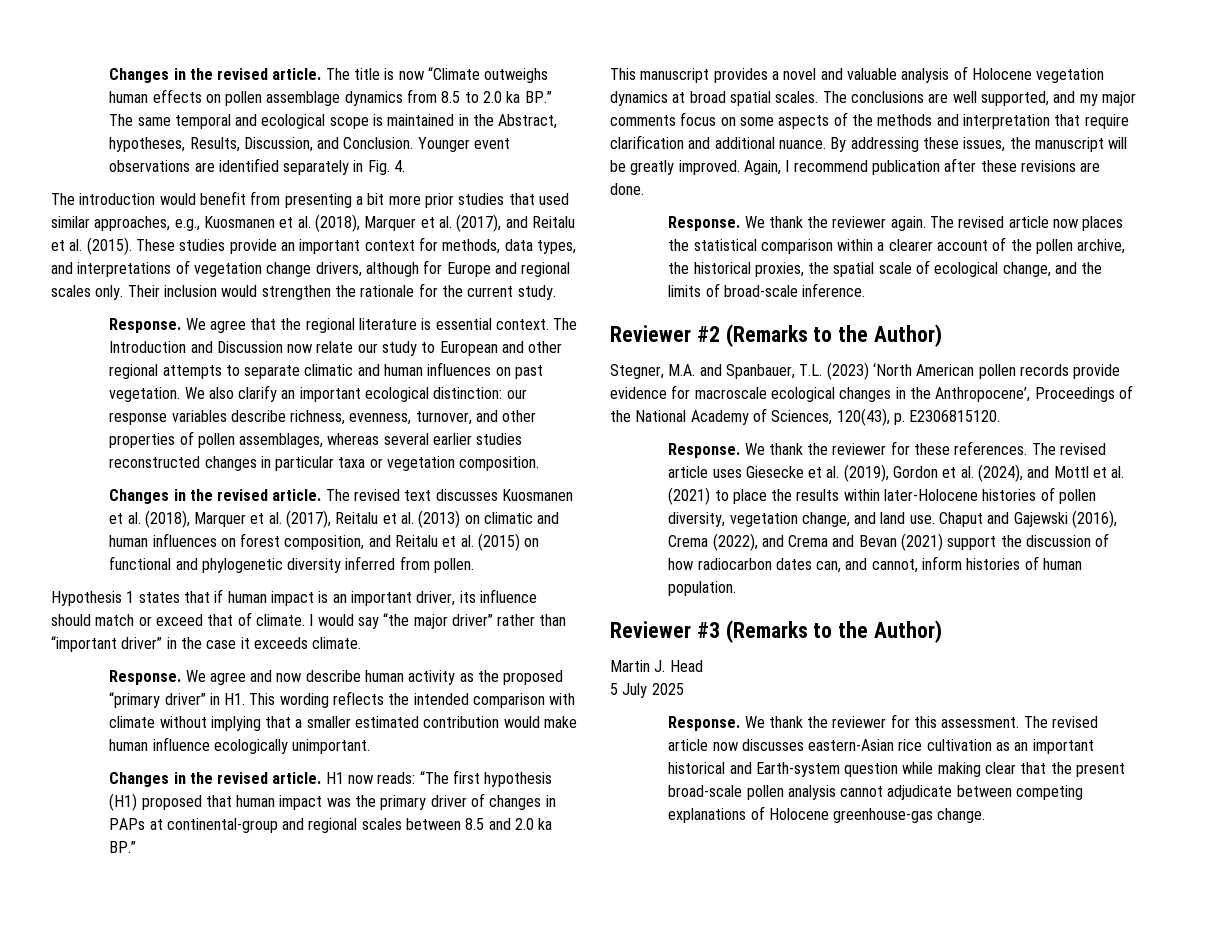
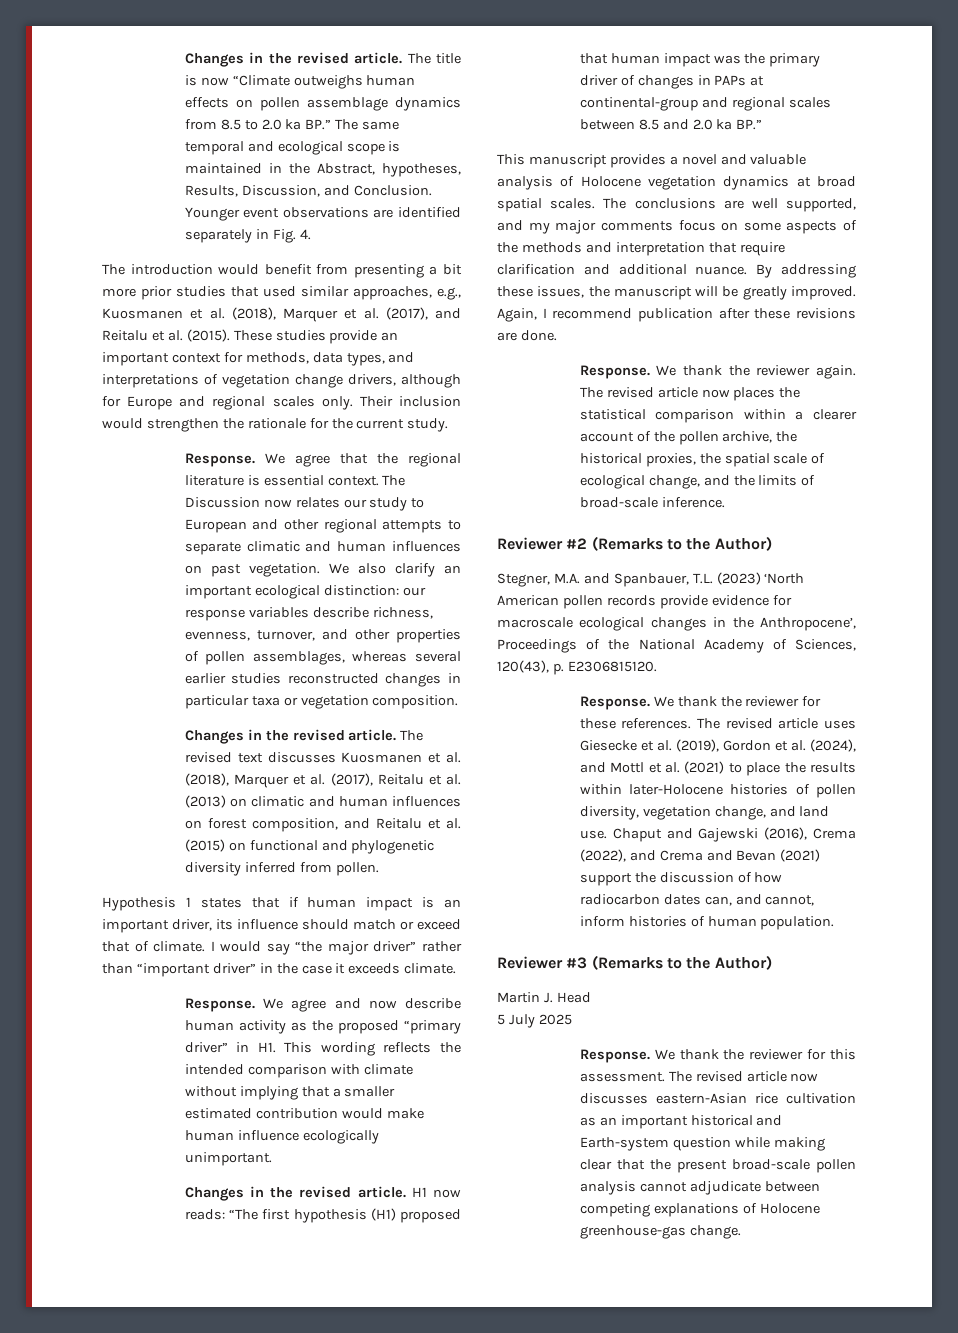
- The Introduction and Discussion now relate our study to European and other regional attempts to separate climatic and human influences on past vegetation.
+ The Discussion now relates our study to European and other regional attempts to separate climatic and human influences on past vegetation.

